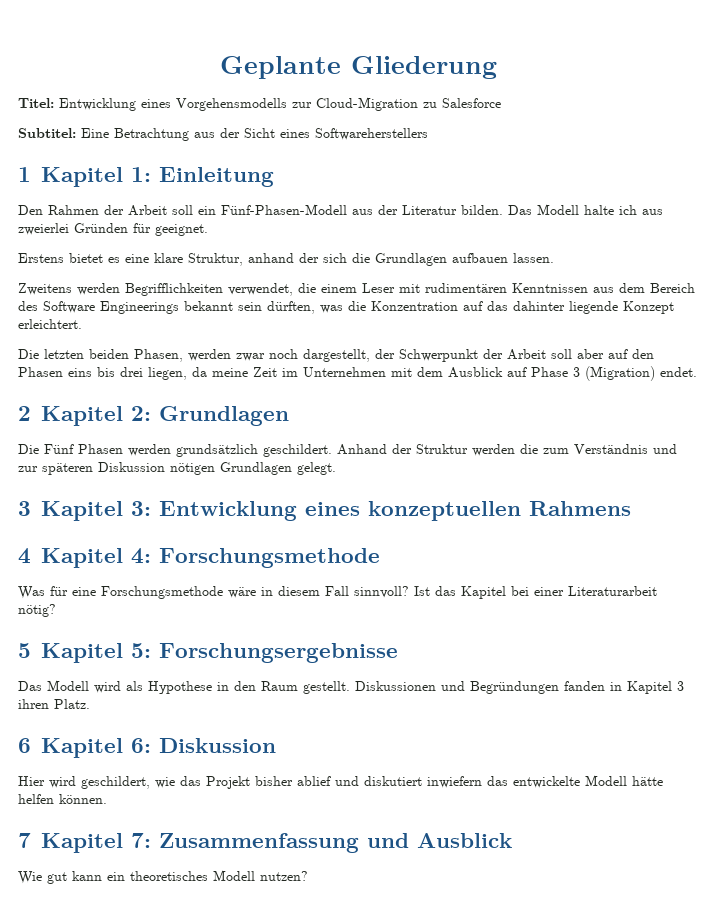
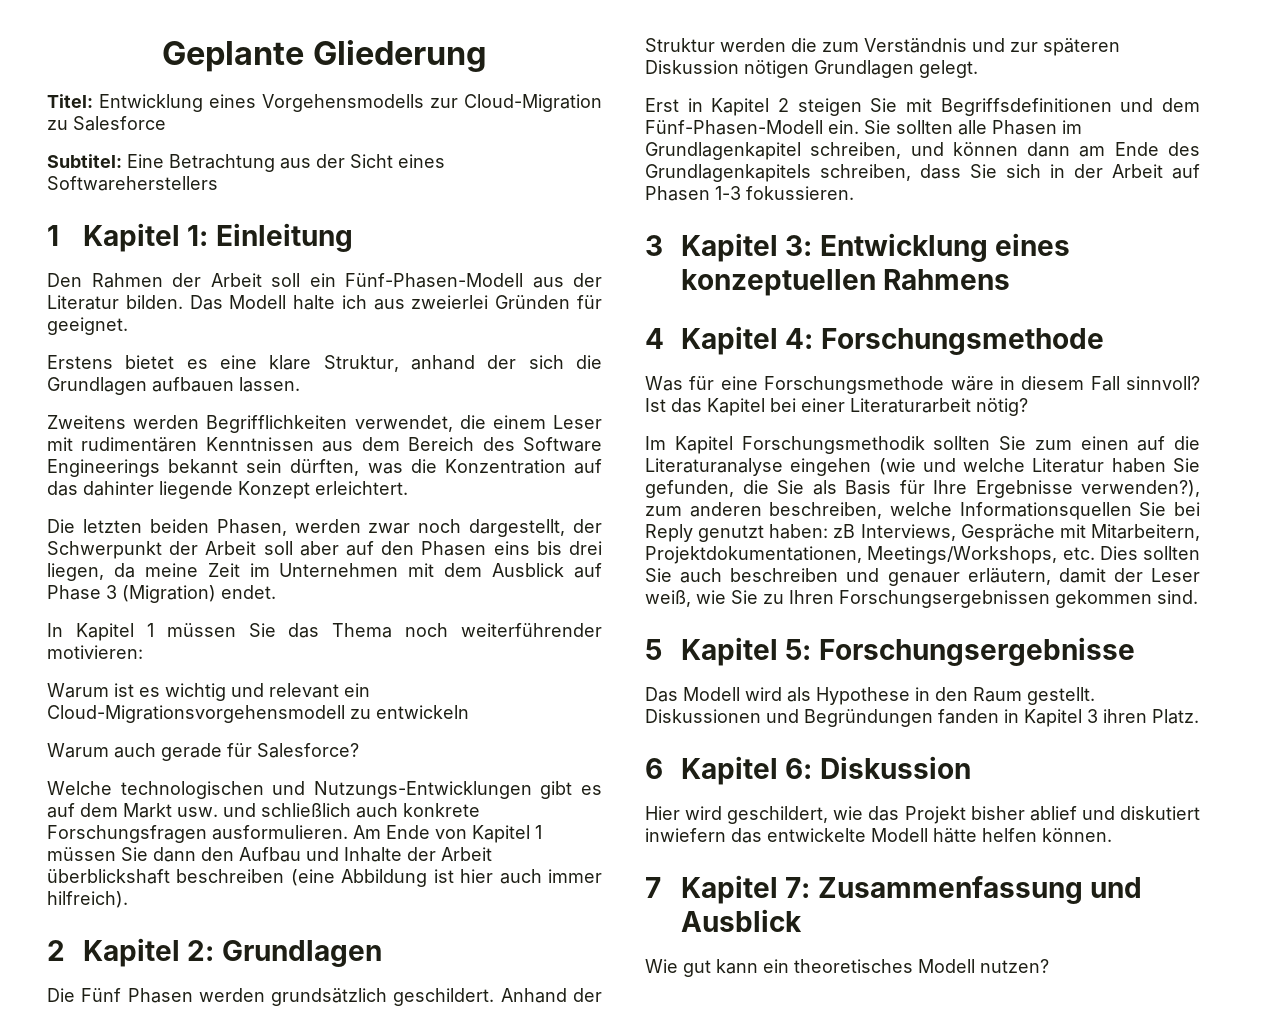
+ In Kapitel 1 müssen Sie das Thema noch weiterführender motivieren:
+ Warum ist es wichtig und relevant ein Cloud-Migrationsvorgehensmodell zu entwickeln
+ Warum auch gerade für Salesforce?
+ Welche technologischen und Nutzungs-Entwicklungen gibt es auf dem Markt usw. und schließlich auch konkrete Forschungsfragen ausformulieren. Am Ende von Kapitel 1 müssen Sie dann den Aufbau und Inhalte der Arbeit überblickshaft beschreiben (eine Abbildung ist hier auch immer hilfreich).
+ Erst in Kapitel 2 steigen Sie mit Begriffsdefinitionen und dem Fünf-Phasen-Modell ein. Sie sollten alle Phasen im Grundlagenkapitel schreiben, und können dann am Ende des Grundlagenkapitels schreiben, dass Sie sich in der Arbeit auf Phasen 1-3 fokussieren.
+ Im Kapitel Forschungsmethodik sollten Sie zum einen auf die Literaturanalyse eingehen (wie und welche Literatur haben Sie gefunden, die Sie als Basis für Ihre Ergebnisse verwenden?), zum anderen beschreiben, welche Informationsquellen Sie bei Reply genutzt haben: zB Interviews, Gespräche mit Mitarbeitern, Projektdokumentationen, Meetings/Workshops, etc. Dies sollten Sie auch beschreiben und genauer erläutern, damit der Leser weiß, wie Sie zu Ihren Forschungsergebnissen gekommen sind.

